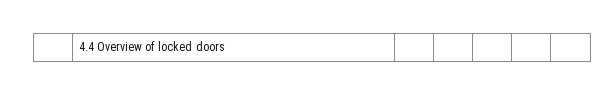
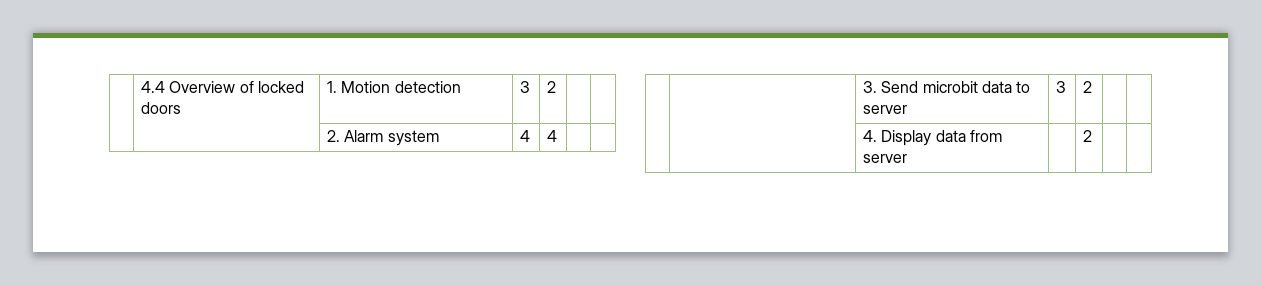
- | 4.4 Overview of locked doors | | | | |
+ | 4.4 Overview of locked doors | 1. Motion detection | 3 | 2 | |
+ | | 2. Alarm system | 4 | 4 | |
+ | | 3. Send microbit data to server | 3 | 2 | |
+ | | 4. Display data from server | | 2 | |

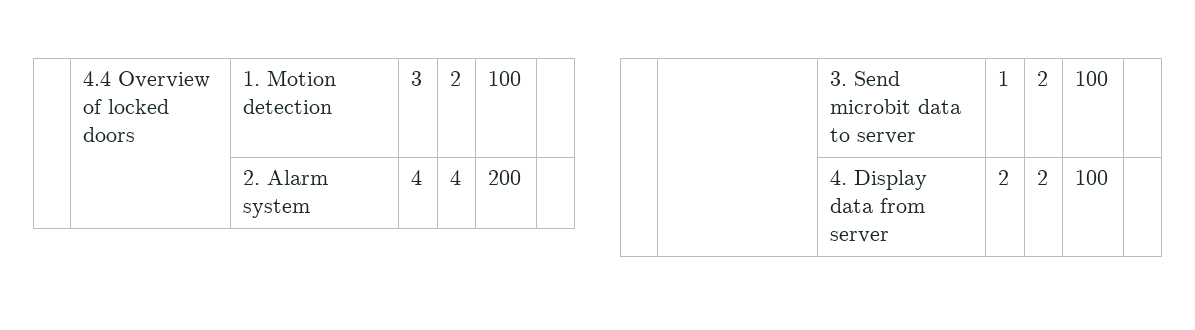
- | 4.4 Overview of locked doors | 1. Motion detection | 3 | 2 | |
+ | 4.4 Overview of locked doors | 1. Motion detection | 3 | 2 | 100 |
- | | 2. Alarm system | 4 | 4 | |
+ | | 2. Alarm system | 4 | 4 | 200 |
- | | 3. Send microbit data to server | 3 | 2 | |
+ | | 3. Send microbit data to server | 1 | 2 | 100 |
- | | 4. Display data from server | | 2 | |
+ | | 4. Display data from server | 2 | 2 | 100 |

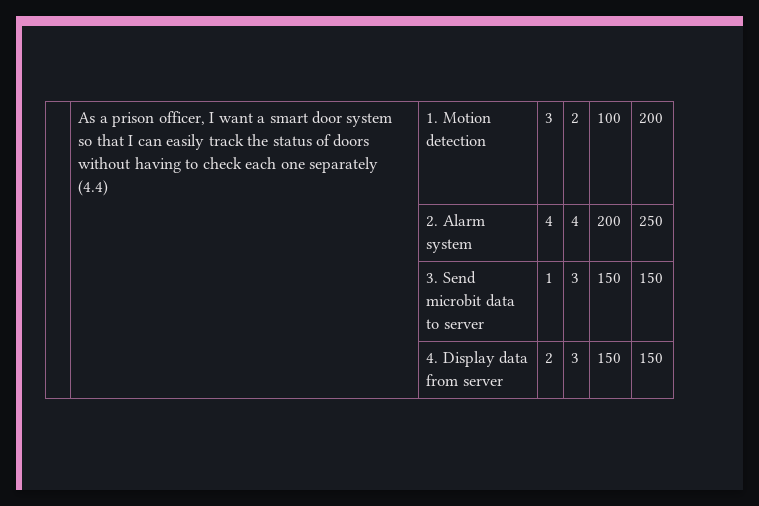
- | 4.4 Overview of locked doors | 1. Motion detection | 3 | 2 | 100 |
+ | As a prison officer, I want a smart door system so that I can easily track the status of doors without having to check each one separately (4.4) | 1. Motion detection | 3 | 2 | 100 | 200
- | | 2. Alarm system | 4 | 4 | 200 |
+ | | 2. Alarm system | 4 | 4 | 200 | 250
- | | 3. Send microbit data to server | 1 | 2 | 100 |
+ | | 3. Send microbit data to server | 1 | 3 | 150 | 150
- | | 4. Display data from server | 2 | 2 | 100 |
+ | | 4. Display data from server | 2 | 3 | 150 | 150

